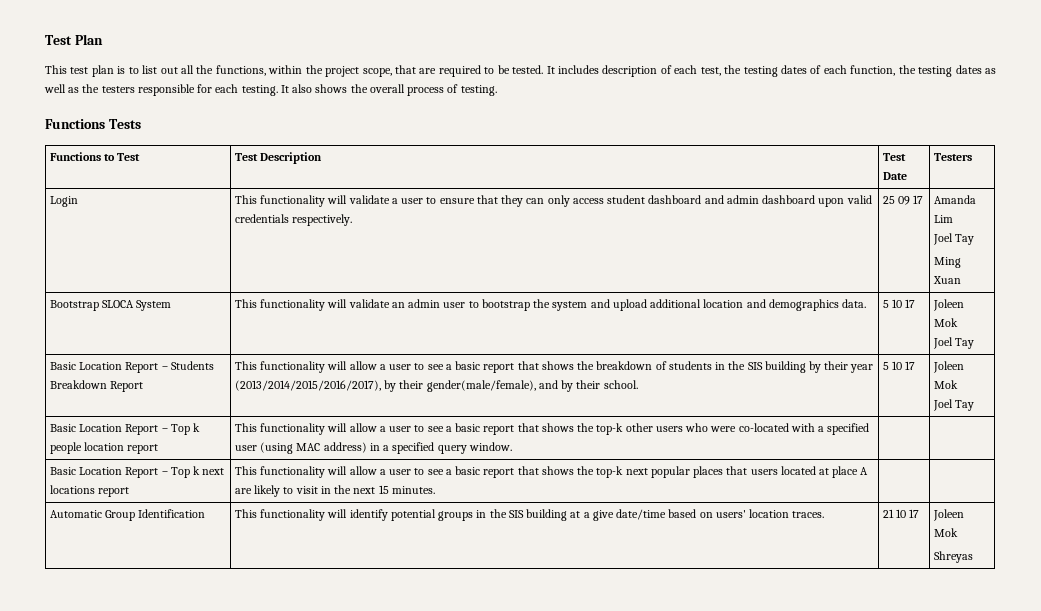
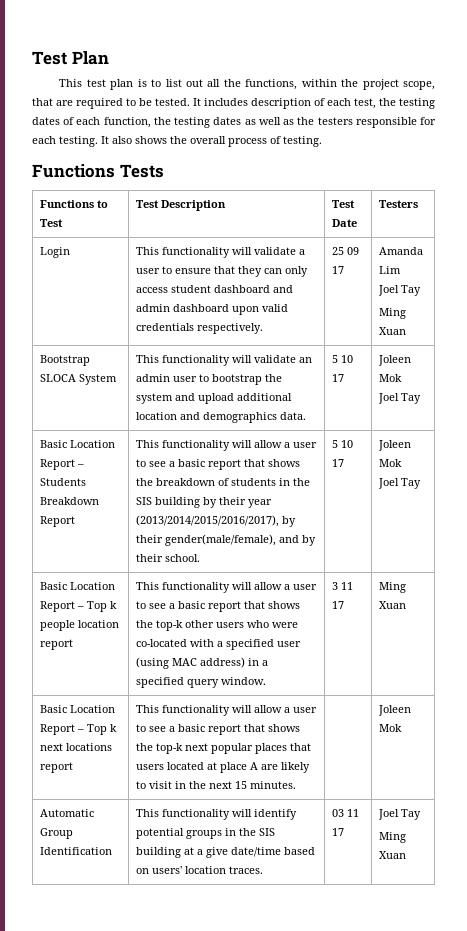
+ 3 11 17 | Ming Xuan
- This functionality will allow a user to see a basic report that shows the top-k next popular places that users located at place A are likely to visit in the next 15 minutes.
+ This functionality will allow a user to see a basic report that shows the top-k next popular places that users located at place A are likely to visit in the next 15 minutes. | | Joleen Mok
- Automatic Group Identification | This functionality will identify potential groups in the SIS building at a give date/time based on users' location traces. | 21 10 17 | Joleen Mok
- Shreyas
+ Automatic Group Identification | This functionality will identify potential groups in the SIS building at a give date/time based on users' location traces. | 03 11 17 | Joel Tay
+ Ming Xuan

